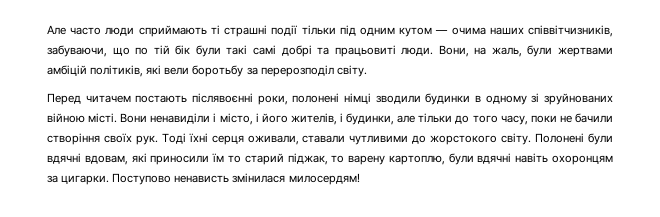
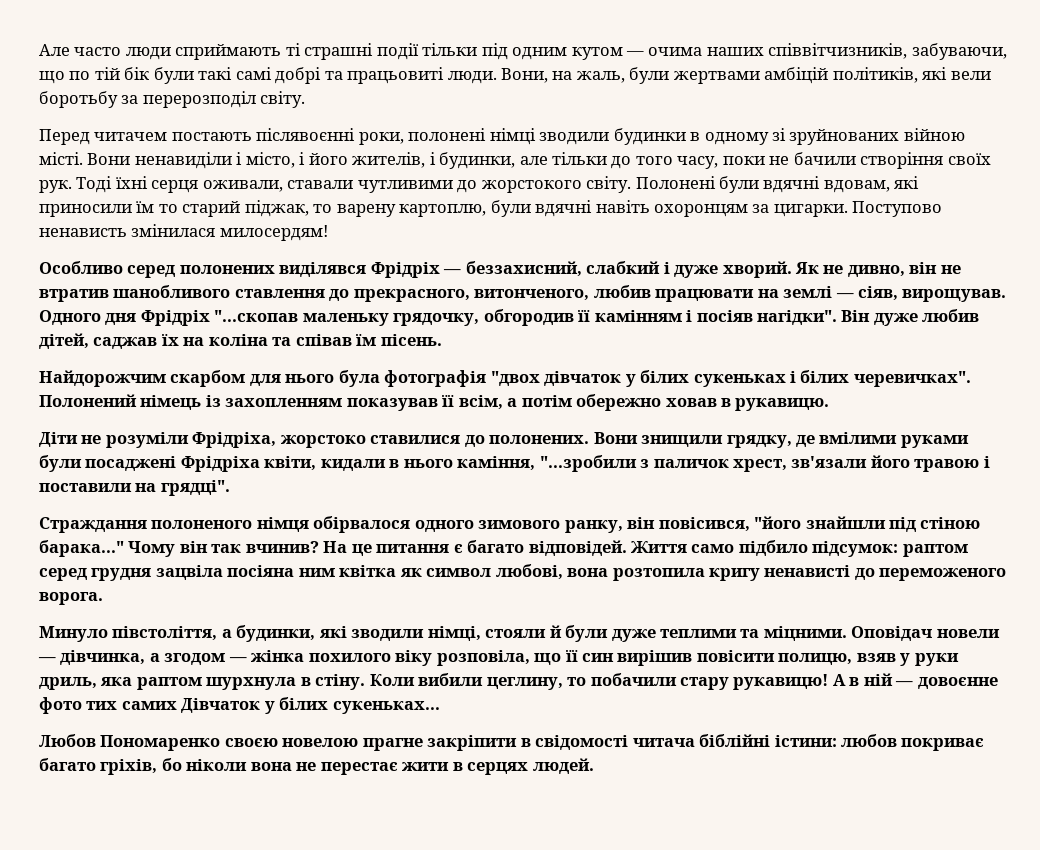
+ Особливо серед полонених виділявся Фрідріх — беззахисний, слабкий і дуже хворий. Як не дивно, він не втратив шанобливого ставлення до прекрасного, витонченого, любив працювати на землі — сіяв, вирощував. Одного дня Фрідріх "...скопав маленьку грядочку, обгородив її камінням і посіяв нагідки". Він дуже любив дітей, саджав їх на коліна та співав їм пісень.
+ Найдорожчим скарбом для нього була фотографія "двох дівчаток у білих сукеньках і білих черевичках". Полонений німець із захопленням показував її всім, а потім обережно ховав в рукавицю.
+ Діти не розуміли Фрідріха, жорстоко ставилися до полонених. Вони знищили грядку, де вмілими руками були посаджені Фрідріха квіти, кидали в нього каміння, "...зробили з паличок хрест, зв'язали його травою і поставили на грядці".
+ Страждання полоненого німця обірвалося одного зимового ранку, він повісився, "його знайшли під стіною барака..." Чому він так вчинив? На це питання є багато відповідей. Життя само підбило підсумок: раптом серед грудня зацвіла посіяна ним квітка як символ любові, вона розтопила кригу ненависті до переможеного ворога.
+ Минуло півстоліття, а будинки, які зводили німці, стояли й були дуже теплими та міцними. Оповідач новели — дівчинка, а згодом — жінка похилого віку розповіла, що її син вирішив повісити полицю, взяв у руки дриль, яка раптом шурхнула в стіну. Коли вибили цеглину, то побачили стару рукавицю! А в ній — довоєнне фото тих самих Дівчаток у білих сукеньках...
+ Любов Пономаренко своєю новелою прагне закріпити в свідомості читача біблійні істини: любов покриває багато гріхів, бо ніколи вона не перестає жити в серцях людей.

